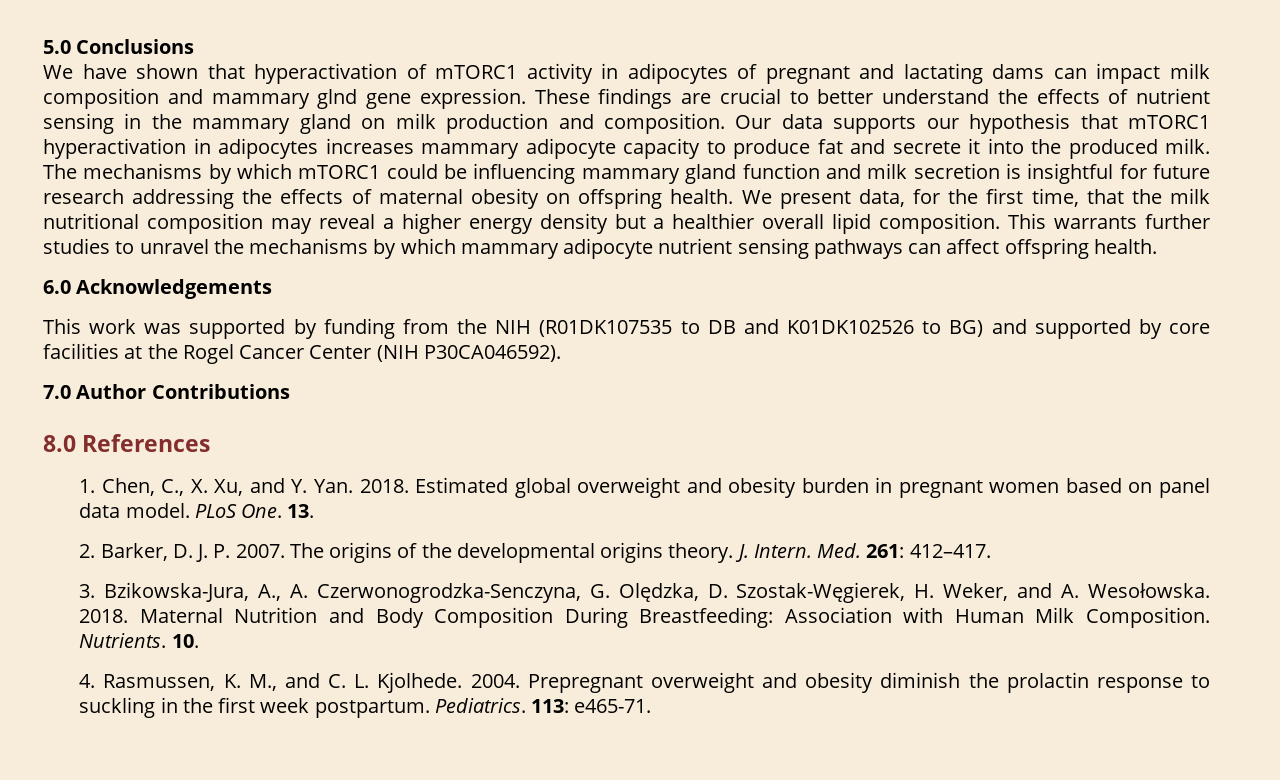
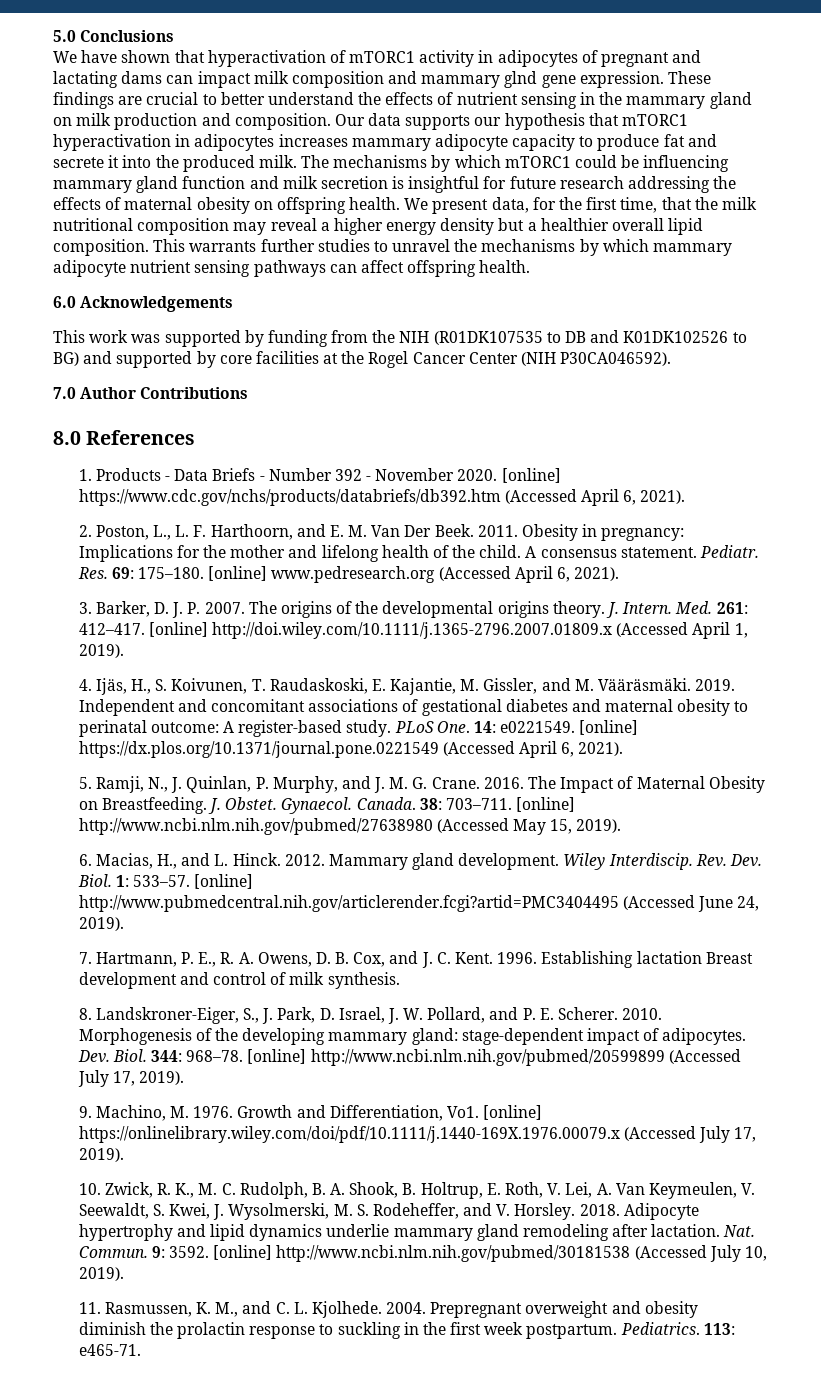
- 1. Chen, C., X. Xu, and Y. Yan. 2018. Estimated global overweight and obesity burden in pregnant women based on panel data model. PLoS One. 13.
- 2. Barker, D. J. P. 2007.
+ 1. Products - Data Briefs - Number 392 - November 2020. [online] https://www.cdc.gov/nchs/products/databriefs/db392.htm (Accessed April 6, 2021).
+ 2. Poston, L., L. F. Harthoorn, and E. M. Van Der Beek. 2011. Obesity in pregnancy: Implications for the mother and lifelong health of the child. A consensus statement. Pediatr. Res. 69: 175–180. [online] www.pedresearch.org (Accessed April 6, 2021).
+ 3. Barker, D. J. P. 2007.
- Med. 261: 412–417.
- 3. Bzikowska-Jura, A., A. Czerwonogrodzka-Senczyna, G. Olędzka, D. Szostak-Węgierek, H. Weker, and A. Wesołowska. 2018. Maternal Nutrition and Body Composition During Breastfeeding: Association with Human Milk Composition. Nutrients. 10.
- 4. Rasmussen, K. M., and C. L. Kjolhede.
+ Med. 261: 412–417. [online] http://doi.wiley.com/10.1111/j.1365-2796.2007.01809.x (Accessed April 1, 2019).
+ 4. Ijäs, H., S. Koivunen, T. Raudaskoski, E. Kajantie, M. Gissler, and M. Vääräsmäki. 2019. Independent and concomitant associations of gestational diabetes and maternal obesity to perinatal outcome: A register-based study. PLoS One. 14: e0221549. [online] https://dx.plos.org/10.1371/journal.pone.0221549 (Accessed April 6, 2021).
+ 5. Ramji, N., J. Quinlan, P. Murphy, and J. M. G. Crane. 2016. The Impact of Maternal Obesity on Breastfeeding. J. Obstet. Gynaecol. Canada. 38: 703–711. [online] http://www.ncbi.nlm.nih.gov/pubmed/27638980 (Accessed May 15, 2019).
+ 6. Macias, H., and L. Hinck. 2012. Mammary gland development. Wiley Interdiscip. Rev. Dev. Biol. 1: 533–57. [online] http://www.pubmedcentral.nih.gov/articlerender.fcgi?artid=PMC3404495 (Accessed June 24, 2019).
+ 7. Hartmann, P. E., R. A. Owens, D. B. Cox, and J. C. Kent. 1996. Establishing lactation Breast development and control of milk synthesis.
+ 8. Landskroner-Eiger, S., J. Park, D. Israel, J. W. Pollard, and P. E. Scherer. 2010. Morphogenesis of the developing mammary gland: stage-dependent impact of adipocytes. Dev. Biol. 344: 968–78. [online] http://www.ncbi.nlm.nih.gov/pubmed/20599899 (Accessed July 17, 2019).
+ 9. Machino, M. 1976. Growth and Differentiation, Vo1. [online] https://onlinelibrary.wiley.com/doi/pdf/10.1111/j.1440-169X.1976.00079.x (Accessed July 17, 2019).
+ 10. Zwick, R. K., M. C. Rudolph, B. A. Shook, B. Holtrup, E. Roth, V. Lei, A. Van Keymeulen, V. Seewaldt, S. Kwei, J. Wysolmerski, M. S. Rodeheffer, and V. Horsley. 2018. Adipocyte hypertrophy and lipid dynamics underlie mammary gland remodeling after lactation. Nat. Commun. 9: 3592. [online] http://www.ncbi.nlm.nih.gov/pubmed/30181538 (Accessed July 10, 2019).
+ 11. Rasmussen, K. M., and C. L. Kjolhede.

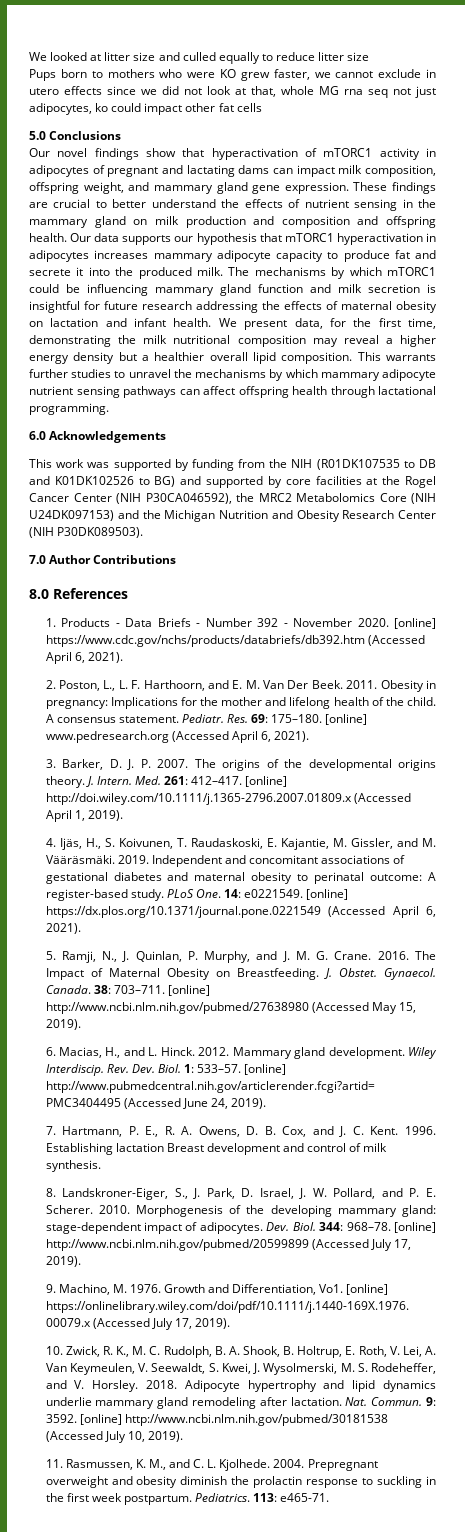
+ We looked at litter size and culled equally to reduce litter size
+ Pups born to mothers who were KO grew faster, we cannot exclude in utero effects since we did not look at that, whole MG rna seq not just adipocytes, ko could impact other fat cells
  5.0 Conclusions
- We have shown that hyperactivation of mTORC1 activity in adipocytes of pregnant and lactating dams can impact milk composition and mammary glnd gene expression.
+ Our novel findings show that hyperactivation of mTORC1 activity in adipocytes of pregnant and lactating dams can impact milk composition, offspring weight, and mammary gland gene expression.
- These findings are crucial to better understand the effects of nutrient sensing in the mammary gland on milk production and composition.
+ These findings are crucial to better understand the effects of nutrient sensing in the mammary gland on milk production and composition and offspring health.
- The mechanisms by which mTORC1 could be influencing mammary gland function and milk secretion is insightful for future research addressing the effects of maternal obesity on offspring health.
+ The mechanisms by which mTORC1 could be influencing mammary gland function and milk secretion is insightful for future research addressing the effects of maternal obesity on lactation and infant health.
- We present data, for the first time, that the milk nutritional composition may reveal a higher energy density but a healthier overall lipid composition.
+ We present data, for the first time, demonstrating the milk nutritional composition may reveal a higher energy density but a healthier overall lipid composition.
- This warrants further studies to unravel the mechanisms by which mammary adipocyte nutrient sensing pathways can affect offspring health.
+ This warrants further studies to unravel the mechanisms by which mammary adipocyte nutrient sensing pathways can affect offspring health through lactational programming.
- This work was supported by funding from the NIH (R01DK107535 to DB and K01DK102526 to BG) and supported by core facilities at the Rogel Cancer Center (NIH P30CA046592).
+ This work was supported by funding from the NIH (R01DK107535 to DB and K01DK102526 to BG) and supported by core facilities at the Rogel Cancer Center (NIH P30CA046592), the MRC2 Metabolomics Core (NIH U24DK097153) and the Michigan Nutrition and Obesity Research Center (NIH P30DK089503).

